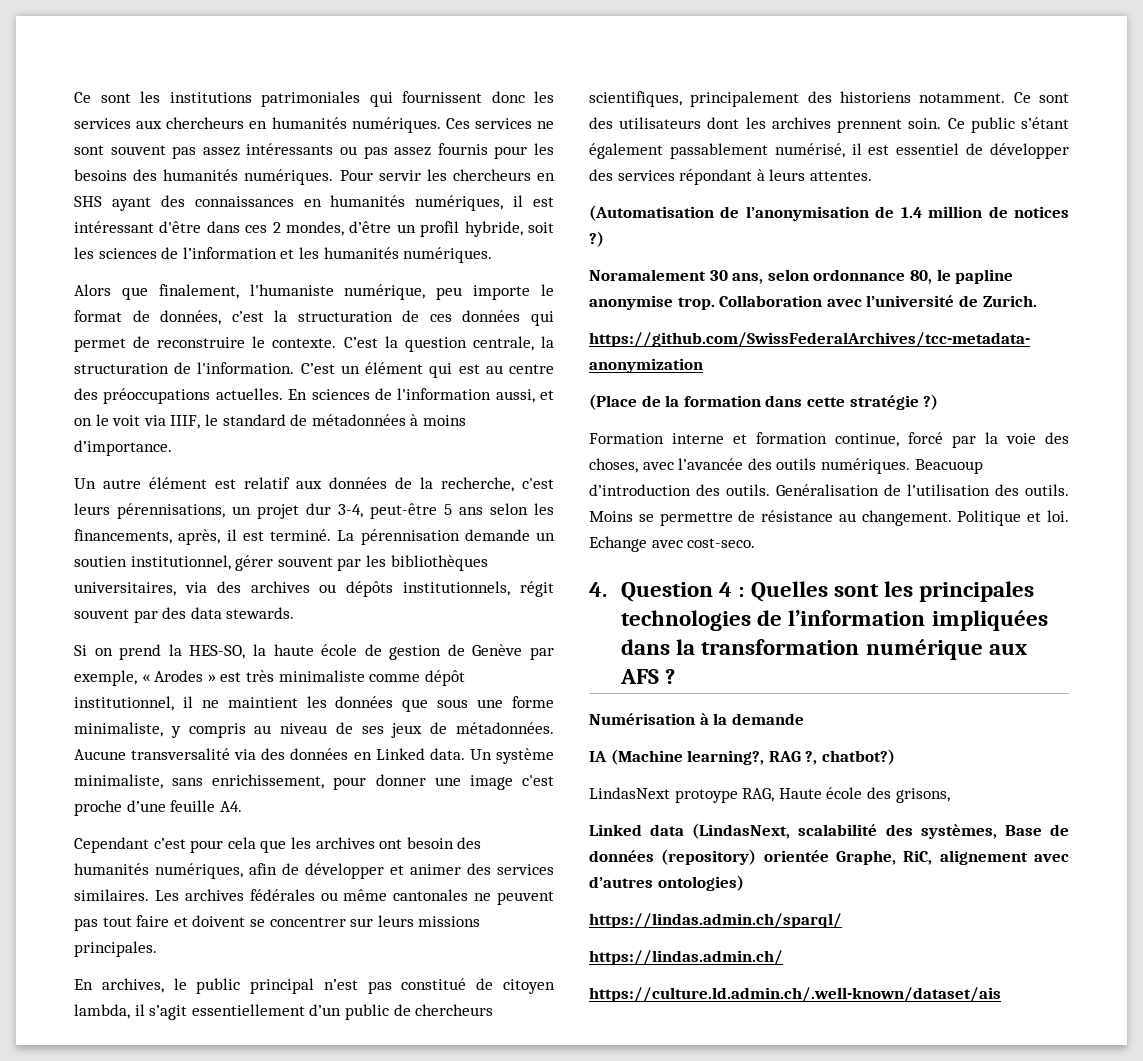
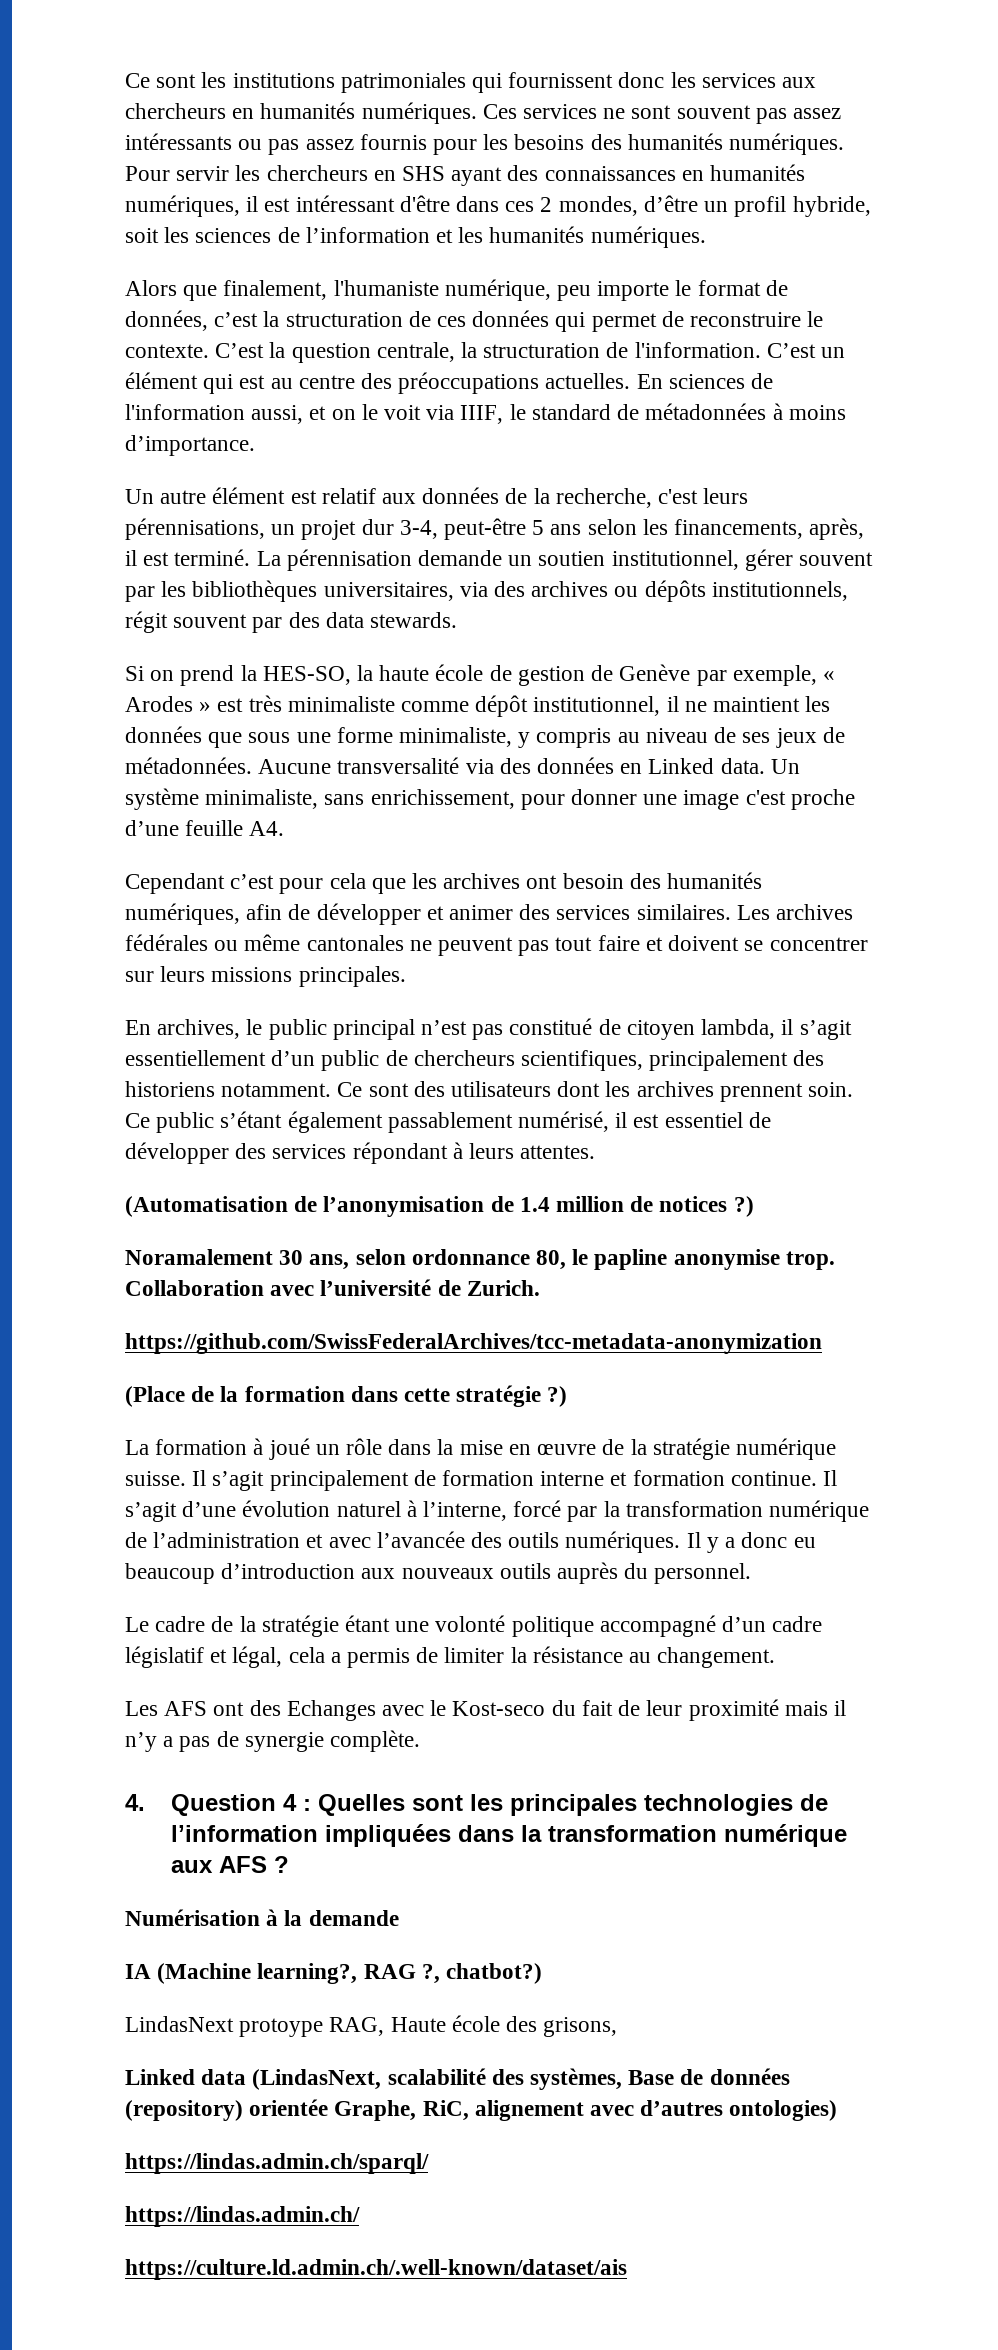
- Formation interne et formation continue, forcé par la voie des choses, avec l’avancée des outils numériques.
+ La formation à joué un rôle dans la mise en œuvre de la stratégie numérique suisse. Il s’agit principalement de formation interne et formation continue. Il s’agit d’une évolution naturel à l’interne, forcé par la transformation numérique de l’administration et avec l’avancée des outils numériques.
- Beacuoup d’introduction des outils. Genéralisation de l’utilisation des outils. Moins se permettre de résistance au changement. Politique et loi. Echange avec cost-seco.
+ Il y a donc eu beaucoup d’introduction aux nouveaux outils auprès du personnel.
+ Le cadre de la stratégie étant une volonté politique accompagné d’un cadre législatif et légal, cela a permis de limiter la résistance au changement.
+ Les AFS ont des Echanges avec le Kost-seco du fait de leur proximité mais il n’y a pas de synergie complète.

